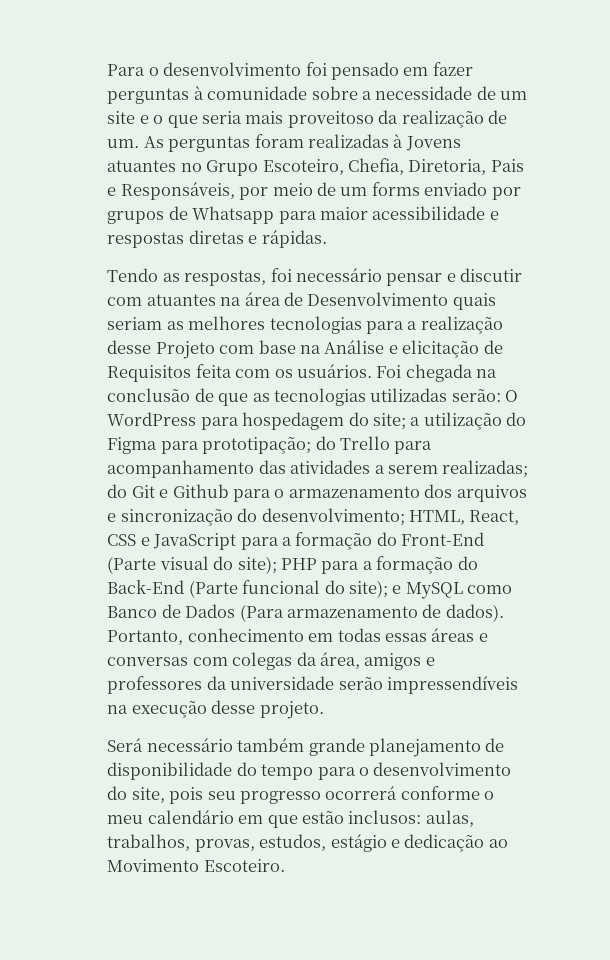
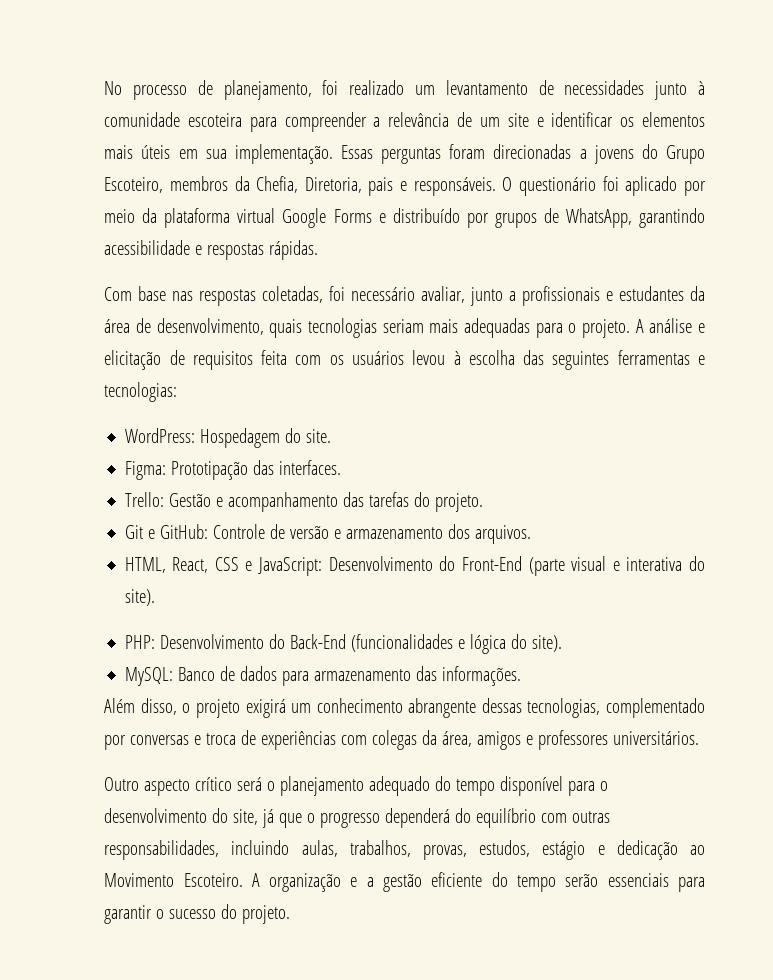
- Para o desenvolvimento foi pensado em fazer perguntas à comunidade sobre a necessidade de um site e o que seria mais proveitoso da realização de um. As perguntas foram realizadas à Jovens atuantes no Grupo Escoteiro, Chefia, Diretoria, Pais e Responsáveis, por meio de um forms enviado por grupos de Whatsapp para maior acessibilidade e respostas diretas e rápidas.
+ No processo de planejamento, foi realizado um levantamento de necessidades junto à comunidade escoteira para compreender a relevância de um site e identificar os elementos mais úteis em sua implementação. Essas perguntas foram direcionadas a jovens do Grupo Escoteiro, membros da Chefia, Diretoria, pais e responsáveis. O questionário foi aplicado por meio da plataforma virtual Google Forms e distribuído por grupos de WhatsApp, garantindo acessibilidade e respostas rápidas.
- Tendo as respostas, foi necessário pensar e discutir com atuantes na área de Desenvolvimento quais seriam as melhores tecnologias para a realização desse Projeto com base na Análise e elicitação de Requisitos feita com os usuários. Foi chegada na conclusão de que as tecnologias utilizadas serão: O WordPress para hospedagem do site; a utilização do Figma para prototipação; do Trello para acompanhamento das atividades a serem realizadas; do Git e Github para o armazenamento dos arquivos e sincronização do desenvolvimento; HTML, React, CSS e JavaScript para a formação do Front-End (Parte visual do site); PHP para a formação do Back-End (Parte funcional do site); e MySQL como Banco de Dados (Para armazenamento de dados). Portanto, conhecimento em todas essas áreas e conversas com colegas da área, amigos e professores da universidade serão impressendíveis na execução desse projeto.
- Será necessário também grande planejamento de disponibilidade do tempo para o desenvolvimento do site, pois seu progresso ocorrerá conforme o meu calendário em que estão inclusos: aulas, trabalhos, provas, estudos, estágio e dedicação ao Movimento Escoteiro.
+ Com base nas respostas coletadas, foi necessário avaliar, junto a profissionais e estudantes da área de desenvolvimento, quais tecnologias seriam mais adequadas para o projeto. A análise e elicitação de requisitos feita com os usuários levou à escolha das seguintes ferramentas e tecnologias:
+ WordPress: Hospedagem do site.
+ Figma: Prototipação das interfaces.
+ Trello: Gestão e acompanhamento das tarefas do projeto.
+ Git e GitHub: Controle de versão e armazenamento dos arquivos.
+ HTML, React, CSS e JavaScript: Desenvolvimento do Front-End (parte visual e interativa do site).
+ PHP: Desenvolvimento do Back-End (funcionalidades e lógica do site).
+ MySQL: Banco de dados para armazenamento das informações.
+ Além disso, o projeto exigirá um conhecimento abrangente dessas tecnologias, complementado por conversas e troca de experiências com colegas da área, amigos e professores universitários.
+ Outro aspecto crítico será o planejamento adequado do tempo disponível para o desenvolvimento do site, já que o progresso dependerá do equilíbrio com outras responsabilidades, incluindo aulas, trabalhos, provas, estudos, estágio e dedicação ao Movimento Escoteiro.
+ A organização e a gestão eficiente do tempo serão essenciais para garantir o sucesso do projeto.

